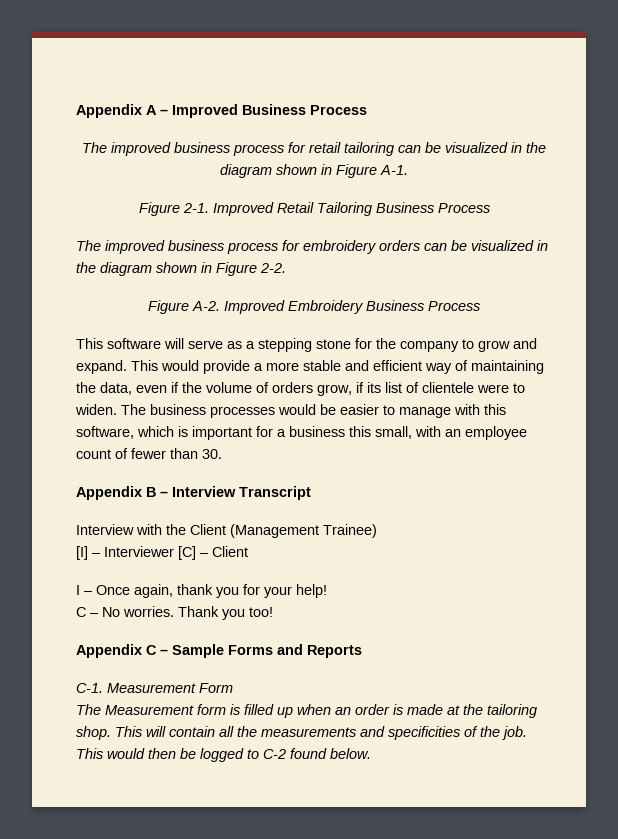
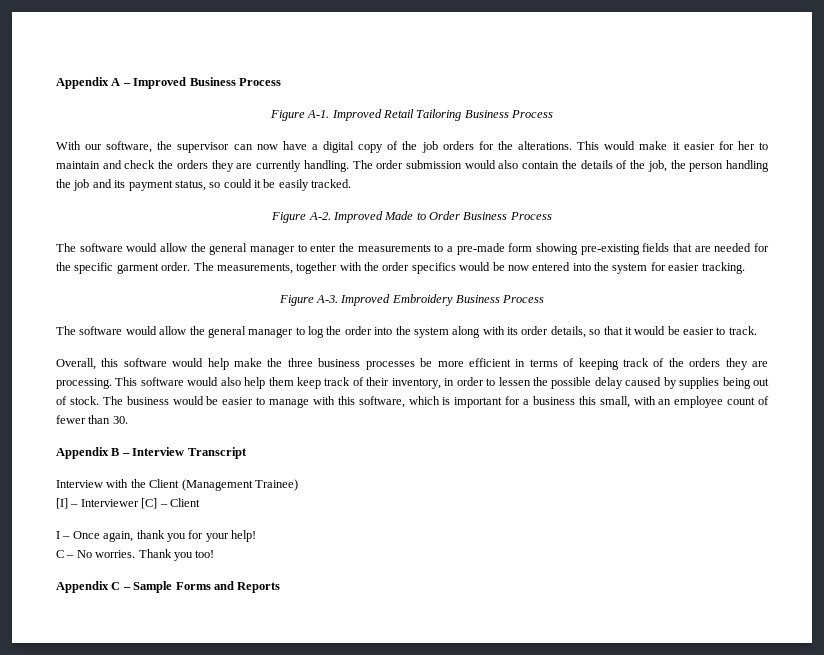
- The improved business process for retail tailoring can be visualized in the diagram shown in Figure A-1.
- Figure 2-1. Improved Retail Tailoring Business Process
+ Figure A-1. Improved Retail Tailoring Business Process
- The improved business process for embroidery orders can be visualized in the diagram shown in Figure 2-2.
- Figure A-2. Improved Embroidery Business Process
- This software will serve as a stepping stone for the company to grow and expand. This would provide a more stable and efficient way of maintaining the data, even if the volume of orders grow, if its list of clientele were to widen.
+ With our software, the supervisor can now have a digital copy of the job orders for the alterations. This would make it easier for her to maintain and check the orders they are currently handling. The order submission would also contain the details of the job, the person handling the job and its payment status, so could it be easily tracked.
+ Figure A-2. Improved Made to Order Business Process
+ The software would allow the general manager to enter the measurements to a pre-made form showing pre-existing fields that are needed for the specific garment order. The measurements, together with the order specifics would be now entered into the system for easier tracking.
+ Figure A-3. Improved Embroidery Business Process
+ The software would allow the general manager to log the order into the system along with its order details, so that it would be easier to track.
+ Overall, this software would help make the three business processes be more efficient in terms of keeping track of the orders they are processing. This software would also help them keep track of their inventory, in order to lessen the possible delay caused by supplies being out of stock.
- The business processes would be easier to manage with this software, which is important for a business this small, with an employee count of fewer than 30.
+ The business would be easier to manage with this software, which is important for a business this small, with an employee count of fewer than 30.
- C-1. Measurement Form
- The Measurement form is filled up when an order is made at the tailoring shop. This will contain all the measurements and specificities of the job. This would then be logged to C-2 found below.

